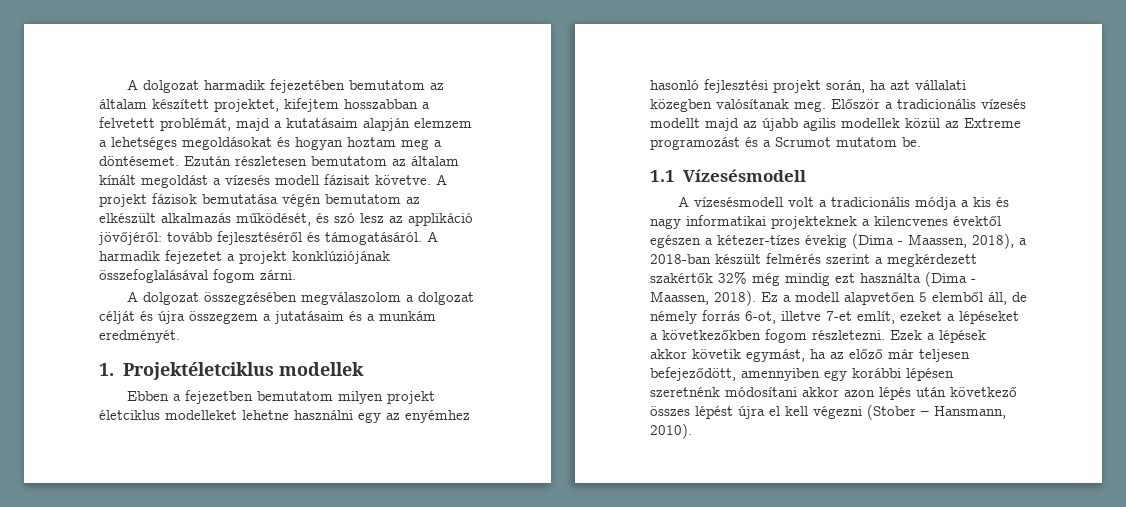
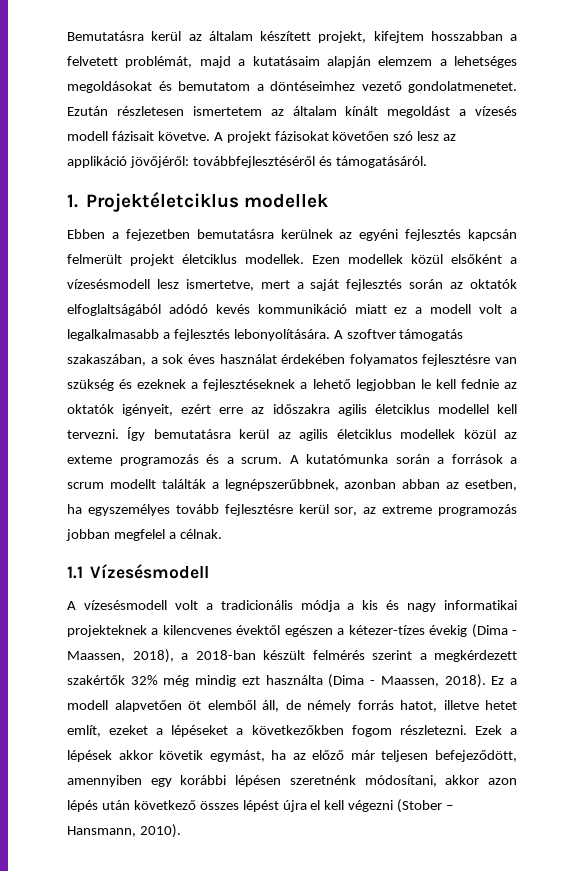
- A dolgozat harmadik fejezetében bemutatom az általam készített projektet, kifejtem hosszabban a felvetett problémát, majd a kutatásaim alapján elemzem a lehetséges megoldásokat és hogyan hoztam meg a döntésemet.
+ Bemutatásra kerül az általam készített projekt, kifejtem hosszabban a felvetett problémát, majd a kutatásaim alapján elemzem a lehetséges megoldásokat és bemutatom a döntéseimhez vezető gondolatmenetet.
- Ezután részletesen bemutatom az általam kínált megoldást a vízesés modell fázisait követve.
+ Ezután részletesen ismertetem az általam kínált megoldást a vízesés modell fázisait követve.
- A projekt fázisok bemutatása végén bemutatom az elkészült alkalmazás működését, és szó lesz az applikáció jövőjéről: tovább fejlesztéséről és támogatásáról. A harmadik fejezetet a projekt konklúziójának összefoglalásával fogom zárni.
- A dolgozat összegzésében megválaszolom a dolgozat célját és újra összegzem a jutatásaim és a munkám eredményét.
+ A projekt fázisokat követően szó lesz az applikáció jövőjéről: továbbfejlesztéséről és támogatásáról.
- Ebben a fejezetben bemutatom milyen projekt életciklus modelleket lehetne használni egy az enyémhez hasonló fejlesztési projekt során, ha azt vállalati közegben valósítanak meg. Először a tradicionális vízesés modellt majd az újabb agilis modellek közül az Extreme programozást és a Scrumot mutatom be.
+ Ebben a fejezetben bemutatásra kerülnek az egyéni fejlesztés kapcsán felmerült projekt életciklus modellek. Ezen modellek közül elsőként a vízesésmodell lesz ismertetve, mert a saját fejlesztés során az oktatók elfoglaltságából adódó kevés kommunikáció miatt ez a modell volt a legalkalmasabb a fejlesztés lebonyolítására. A szoftver támogatás szakaszában, a sok éves használat érdekében folyamatos fejlesztésre van szükség és ezeknek a fejlesztéseknek a lehető legjobban le kell fednie az oktatók igényeit, ezért erre az időszakra agilis életciklus modellel kell tervezni. Így bemutatásra kerül az agilis életciklus modellek közül az exteme programozás és a scrum. A kutatómunka során a források a scrum modellt találták a legnépszerűbbnek, azonban abban az esetben, ha egyszemélyes tovább fejlesztésre kerül sor, az extreme programozás jobban megfelel a célnak.
- Ez a modell alapvetően 5 elemből áll, de némely forrás 6-ot, illetve 7-et említ, ezeket a lépéseket a következőkben fogom részletezni.
+ Ez a modell alapvetően öt elemből áll, de némely forrás hatot, illetve hetet említ, ezeket a lépéseket a következőkben fogom részletezni.
- Ezek a lépések akkor követik egymást, ha az előző már teljesen befejeződött, amennyiben egy korábbi lépésen szeretnénk módosítani akkor azon lépés után következő összes lépést újra el kell végezni (Stober – Hansmann, 2010).
+ Ezek a lépések akkor követik egymást, ha az előző már teljesen befejeződött, amennyiben egy korábbi lépésen szeretnénk módosítani, akkor azon lépés után következő összes lépést újra el kell végezni (Stober – Hansmann, 2010).

